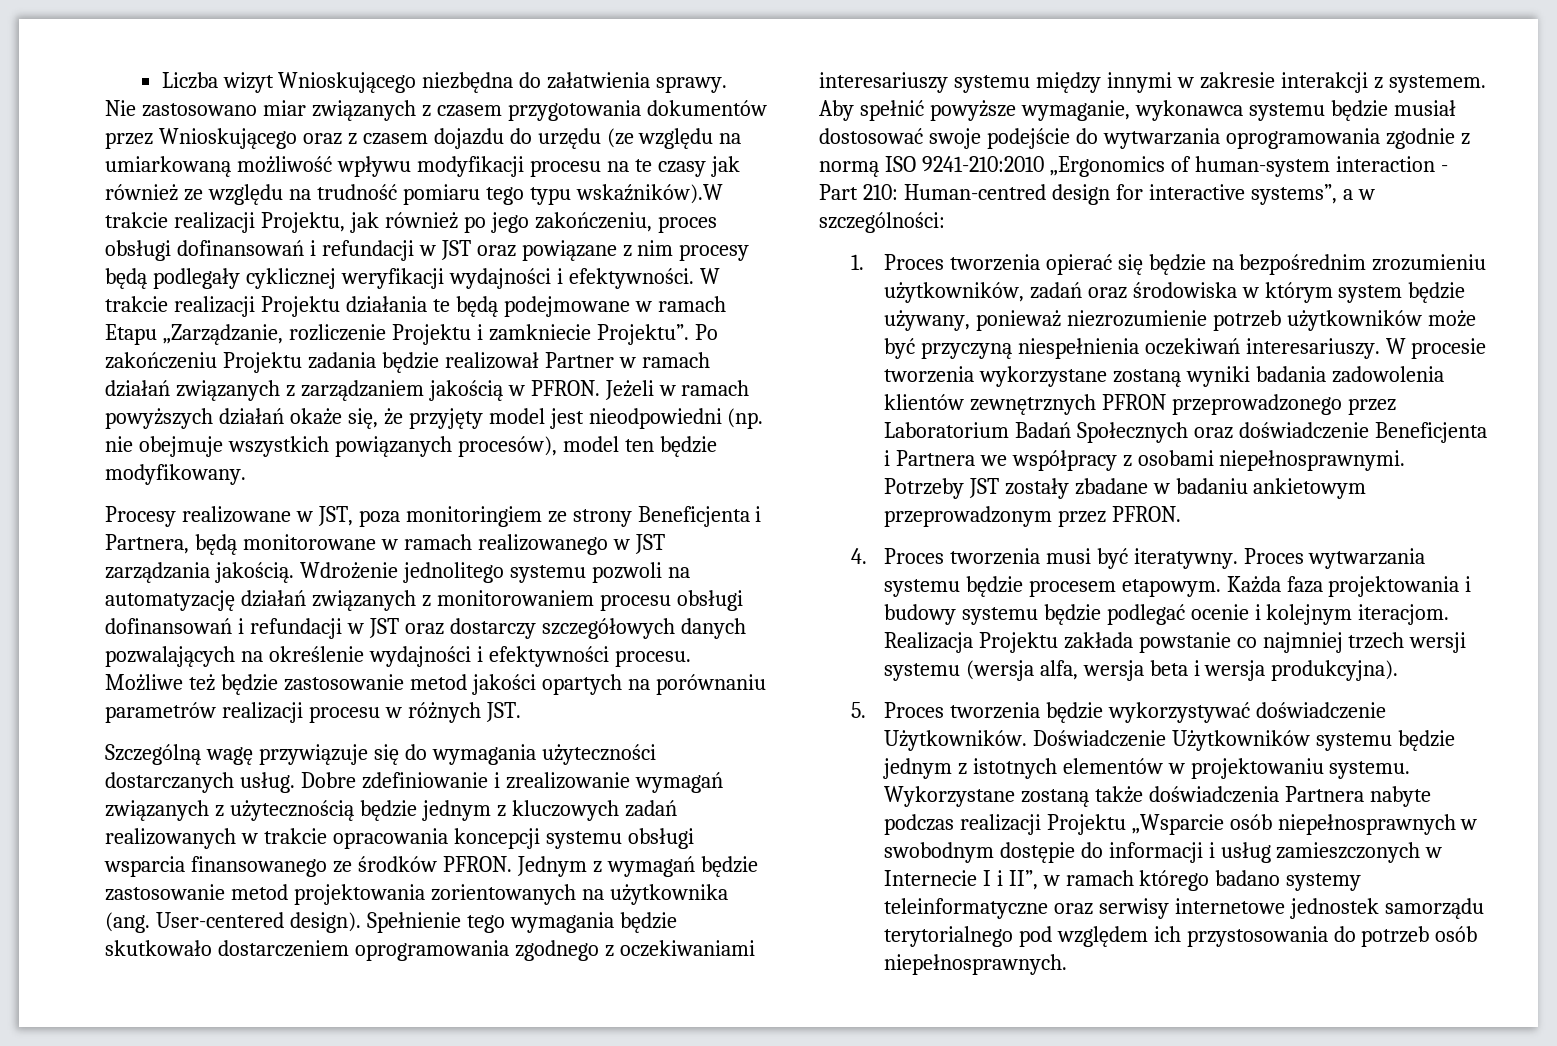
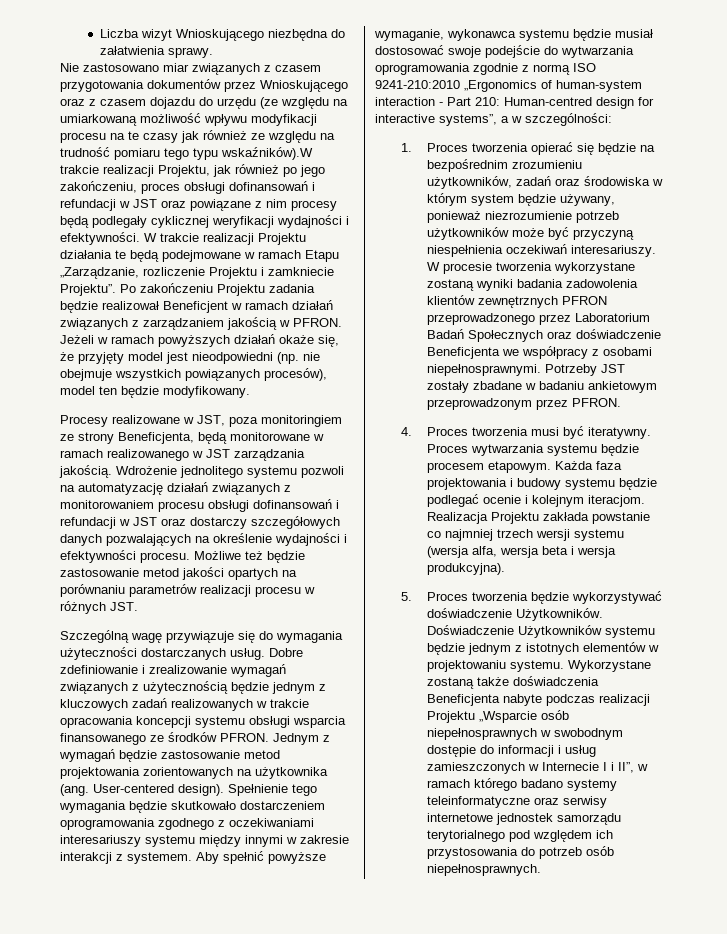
- Po zakończeniu Projektu zadania będzie realizował Partner w ramach działań związanych z zarządzaniem jakością w PFRON.
+ Po zakończeniu Projektu zadania będzie realizował Beneficjent w ramach działań związanych z zarządzaniem jakością w PFRON.
- Procesy realizowane w JST, poza monitoringiem ze strony Beneficjenta i Partnera, będą monitorowane w ramach realizowanego w JST zarządzania jakością.
+ Procesy realizowane w JST, poza monitoringiem ze strony Beneficjenta, będą monitorowane w ramach realizowanego w JST zarządzania jakością.
- W procesie tworzenia wykorzystane zostaną wyniki badania zadowolenia klientów zewnętrznych PFRON przeprowadzonego przez Laboratorium Badań Społecznych oraz doświadczenie Beneficjenta i Partnera we współpracy z osobami niepełnosprawnymi.
+ W procesie tworzenia wykorzystane zostaną wyniki badania zadowolenia klientów zewnętrznych PFRON przeprowadzonego przez Laboratorium Badań Społecznych oraz doświadczenie Beneficjenta we współpracy z osobami niepełnosprawnymi.
- Wykorzystane zostaną także doświadczenia Partnera nabyte podczas realizacji Projektu „Wsparcie osób niepełnosprawnych w swobodnym dostępie do informacji i usług zamieszczonych w Internecie I i II”, w ramach którego badano systemy teleinformatyczne oraz serwisy internetowe jednostek samorządu terytorialnego pod względem ich przystosowania do potrzeb osób niepełnosprawnych.
+ Wykorzystane zostaną także doświadczenia Beneficjenta nabyte podczas realizacji Projektu „Wsparcie osób niepełnosprawnych w swobodnym dostępie do informacji i usług zamieszczonych w Internecie I i II”, w ramach którego badano systemy teleinformatyczne oraz serwisy internetowe jednostek samorządu terytorialnego pod względem ich przystosowania do potrzeb osób niepełnosprawnych.

